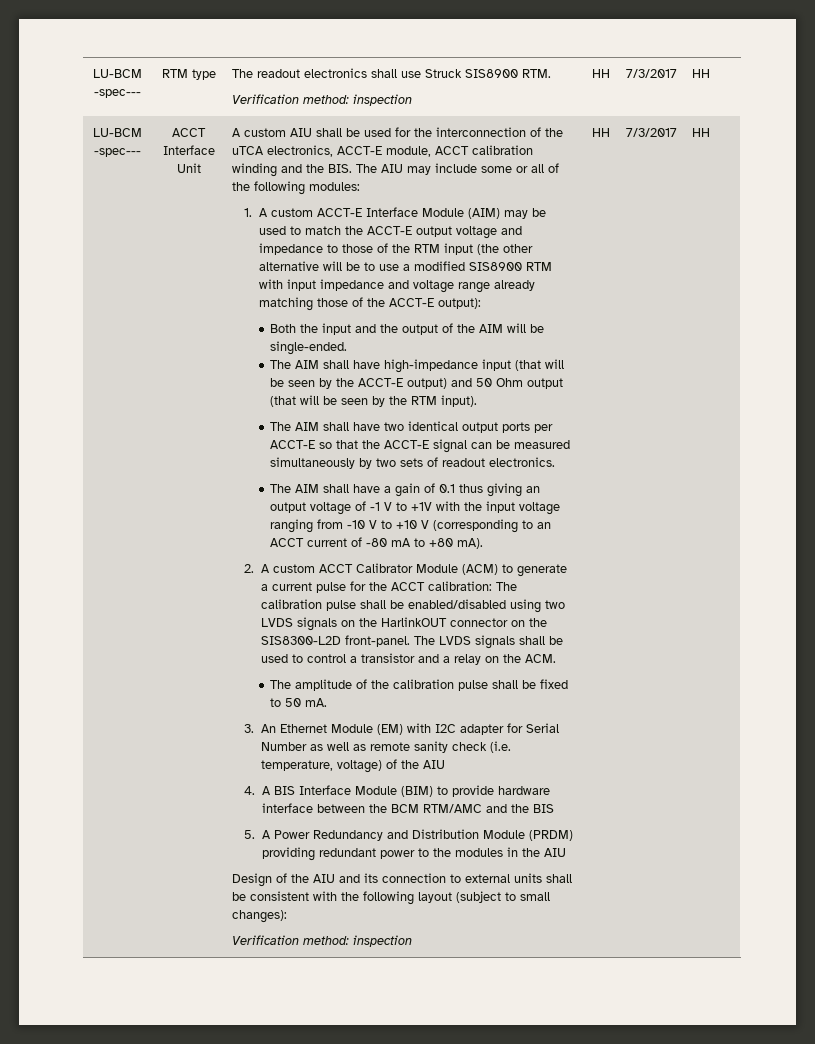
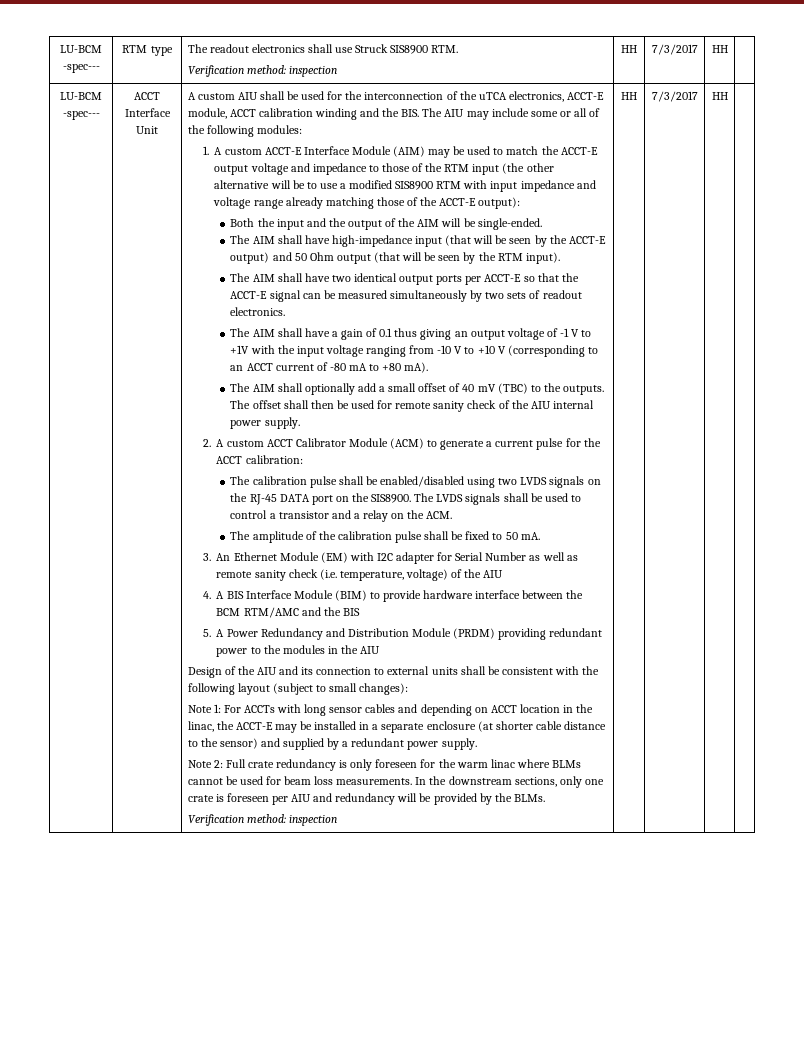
+ The AIM shall optionally add a small offset of 40 mV (TBC) to the outputs. The offset shall then be used for remote sanity check of the AIU internal power supply.
- 2. A custom ACCT Calibrator Module (ACM) to generate a current pulse for the ACCT calibration: The calibration pulse shall be enabled/disabled using two LVDS signals on the HarlinkOUT connector on the SIS8300-L2D front-panel.
+ 2. A custom ACCT Calibrator Module (ACM) to generate a current pulse for the ACCT calibration:
+ The calibration pulse shall be enabled/disabled using two LVDS signals on the RJ-45 DATA port on the SIS8900.
+ Note 1: For ACCTs with long sensor cables and depending on ACCT location in the linac, the ACCT-E may be installed in a separate enclosure (at shorter cable distance to the sensor) and supplied by a redundant power supply.
+ Note 2: Full crate redundancy is only foreseen for the warm linac where BLMs cannot be used for beam loss measurements. In the downstream sections, only one crate is foreseen per AIU and redundancy will be provided by the BLMs.

